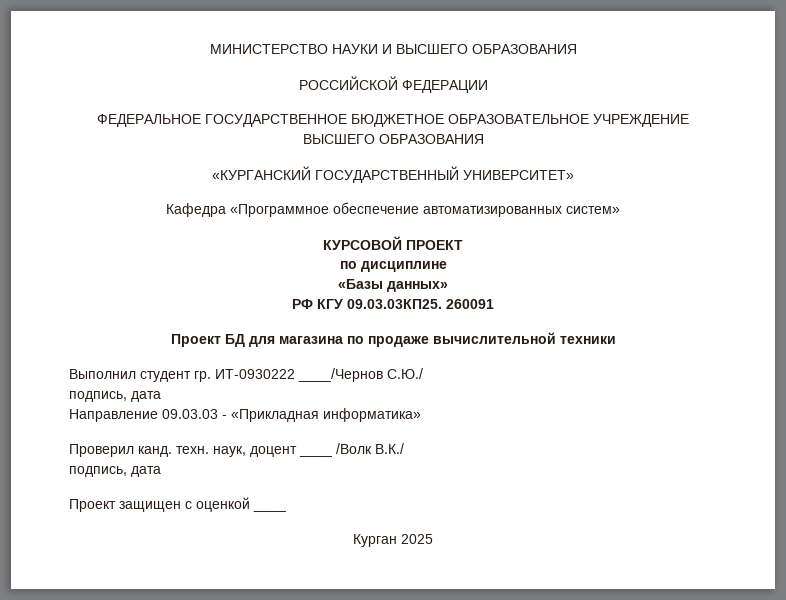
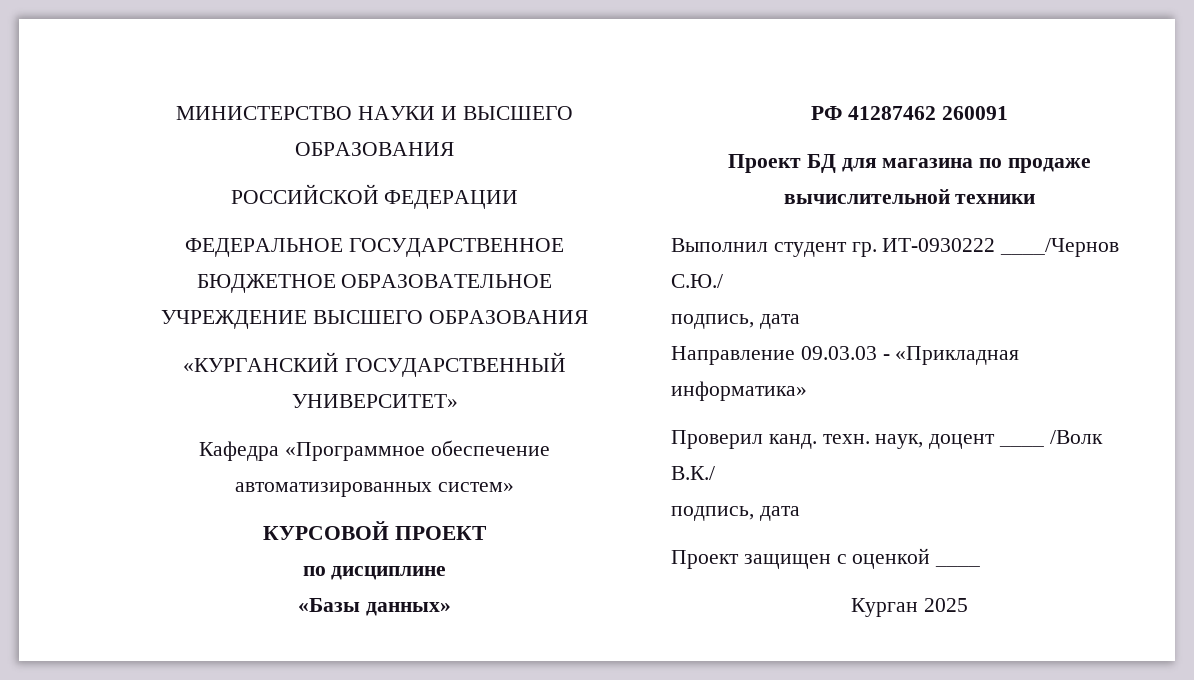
- РФ КГУ 09.03.03КП25. 260091
+ РФ 41287462 260091

